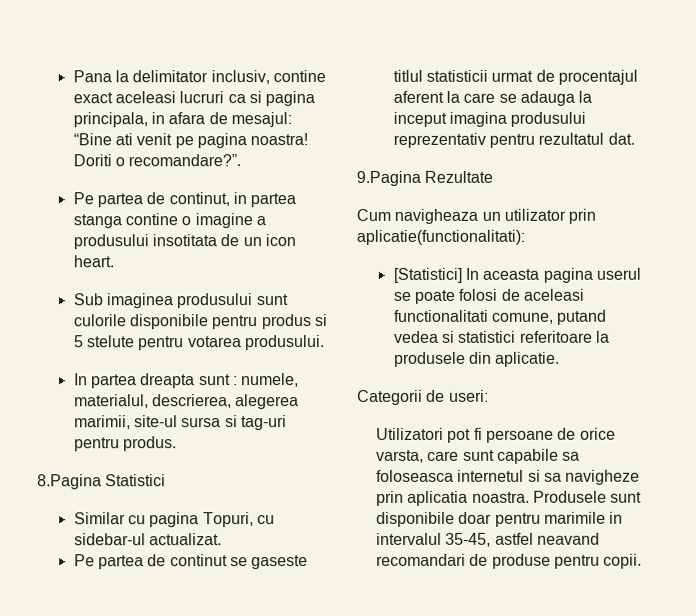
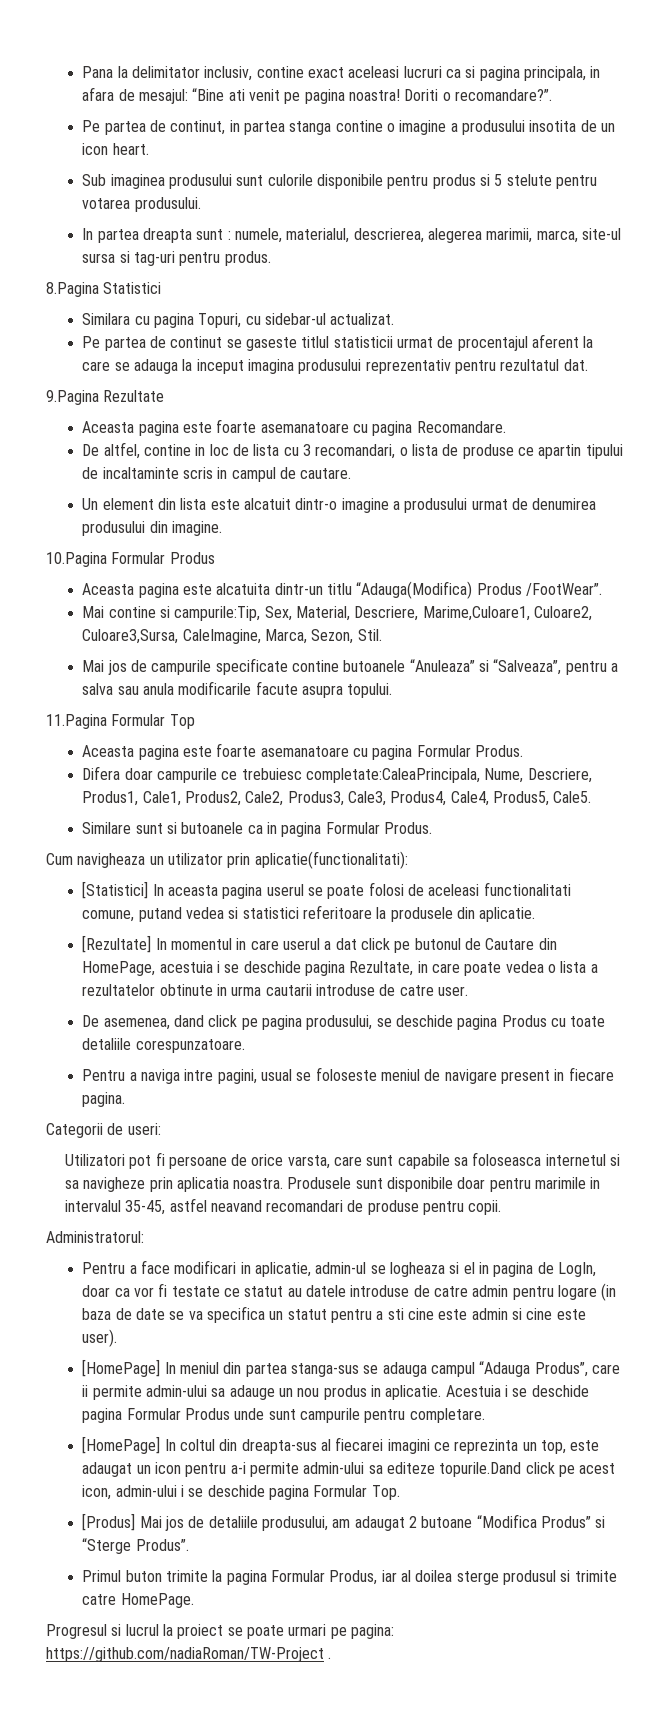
- Pe partea de continut, in partea stanga contine o imagine a produsului insotitata de un icon heart.
+ Pe partea de continut, in partea stanga contine o imagine a produsului insotita de un icon heart.
- In partea dreapta sunt : numele, materialul, descrierea, alegerea marimii, site-ul sursa si tag-uri pentru produs.
+ In partea dreapta sunt : numele, materialul, descrierea, alegerea marimii, marca, site-ul sursa si tag-uri pentru produs.
- Similar cu pagina Topuri, cu sidebar-ul actualizat.
+ Similara cu pagina Topuri, cu sidebar-ul actualizat.
+ Aceasta pagina este foarte asemanatoare cu pagina Recomandare.
+ De altfel, contine in loc de lista cu 3 recomandari, o lista de produse ce apartin tipului de incaltaminte scris in campul de cautare.
+ Un element din lista este alcatuit dintr-o imagine a produsului urmat de denumirea produsului din imagine.
+ 10.Pagina Formular Produs
+ Aceasta pagina este alcatuita dintr-un titlu “Adauga(Modifica) Produs /FootWear”.
+ Mai contine si campurile:Tip, Sex, Material, Descriere, Marime,Culoare1, Culoare2, Culoare3,Sursa, CaleImagine, Marca, Sezon, Stil.
+ Mai jos de campurile specificate contine butoanele “Anuleaza” si “Salveaza”, pentru a salva sau anula modificarile facute asupra topului.
+ 11.Pagina Formular Top
+ Aceasta pagina este foarte asemanatoare cu pagina Formular Produs.
+ Difera doar campurile ce trebuiesc completate:CaleaPrincipala, Nume, Descriere, Produs1, Cale1, Produs2, Cale2, Produs3, Cale3, Produs4, Cale4, Produs5, Cale5.
+ Similare sunt si butoanele ca in pagina Formular Produs.
+ [Rezultate] In momentul in care userul a dat click pe butonul de Cautare din HomePage, acestuia i se deschide pagina Rezultate, in care poate vedea o lista a rezultatelor obtinute in urma cautarii introduse de catre user.
+ De asemenea, dand click pe pagina produsului, se deschide pagina Produs cu toate detaliile corespunzatoare.
+ Pentru a naviga intre pagini, usual se foloseste meniul de navigare present in fiecare pagina.
+ Administratorul:
+ Pentru a face modificari in aplicatie, admin-ul se logheaza si el in pagina de LogIn, doar ca vor fi testate ce statut au datele introduse de catre admin pentru logare (in baza de date se va specifica un statut pentru a sti cine este admin si cine este user).
+ [HomePage] In meniul din partea stanga-sus se adauga campul “Adauga Produs”, care ii permite admin-ului sa adauge un nou produs in aplicatie. Acestuia i se deschide pagina Formular Produs unde sunt campurile pentru completare.
+ [HomePage] In coltul din dreapta-sus al fiecarei imagini ce reprezinta un top, este adaugat un icon pentru a-i permite admin-ului sa editeze topurile.Dand click pe acest icon, admin-ului i se deschide pagina Formular Top.
+ [Produs] Mai jos de detaliile produsului, am adaugat 2 butoane “Modifica Produs” si “Sterge Produs”.
+ Primul buton trimite la pagina Formular Produs, iar al doilea sterge produsul si trimite catre HomePage.
+ Progresul si lucrul la proiect se poate urmari pe pagina: https://github.com/nadiaRoman/TW-Project .

